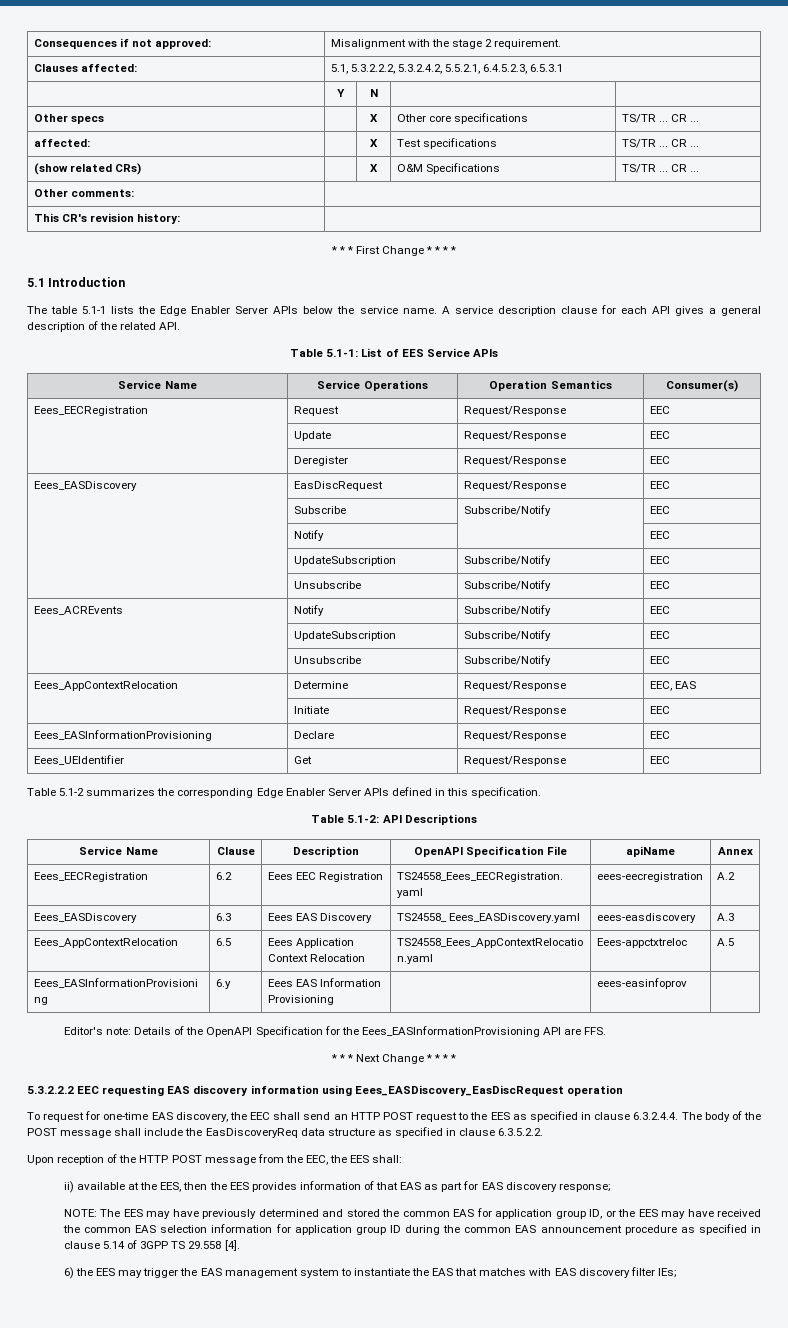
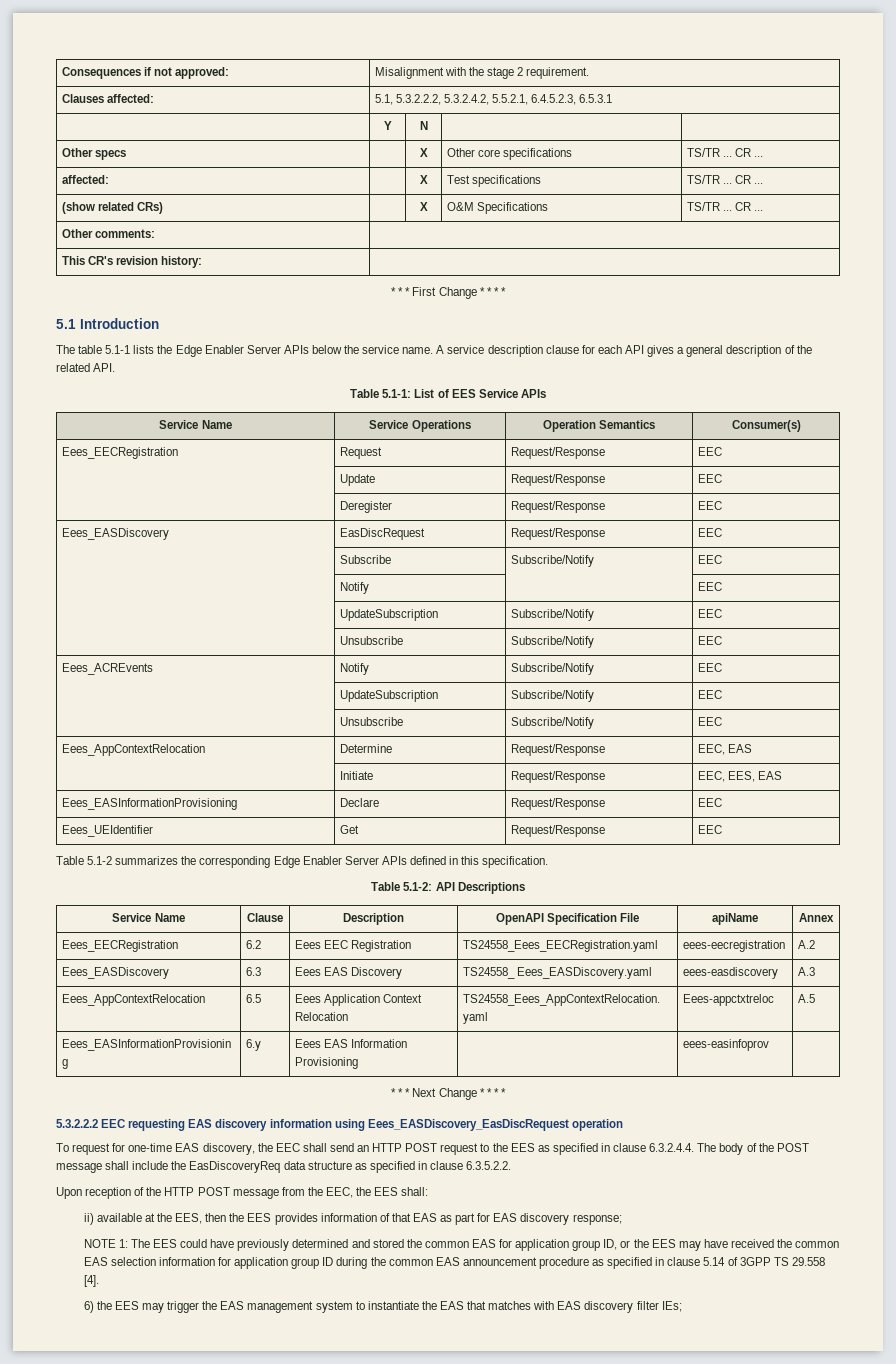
- | Initiate | Request/Response | EEC
+ | Initiate | Request/Response | EEC, EES, EAS
- Editor's note: Details of the OpenAPI Specification for the Eees_EASInformationProvisioning API are FFS.
- NOTE: The EES may have previously determined and stored the common EAS for application group ID, or the EES may have received the common EAS selection information for application group ID during the common EAS announcement procedure as specified in clause 5.14 of 3GPP TS 29.558 [4].
+ NOTE 1: The EES could have previously determined and stored the common EAS for application group ID, or the EES may have received the common EAS selection information for application group ID during the common EAS announcement procedure as specified in clause 5.14 of 3GPP TS 29.558 [4].

